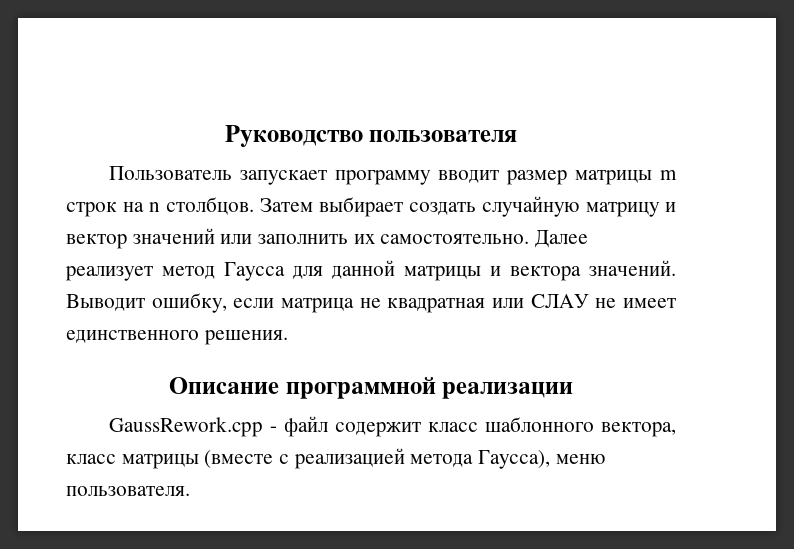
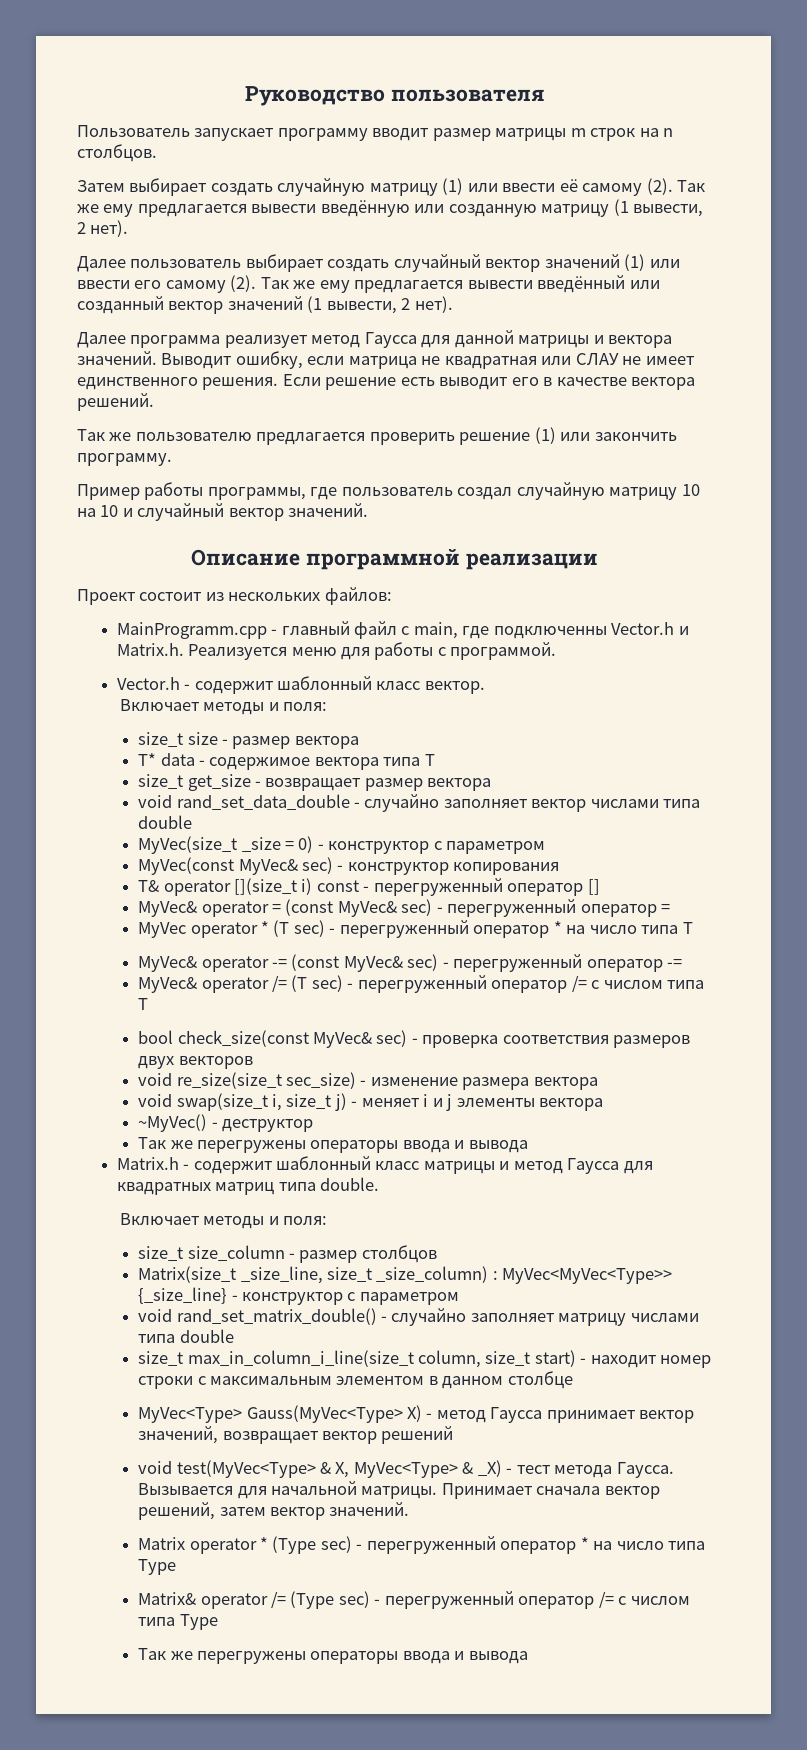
- Пользователь запускает программу вводит размер матрицы m строк на n столбцов. Затем выбирает создать случайную матрицу и вектор значений или заполнить их самостоятельно. Далее реализует метод Гаусса для данной матрицы и вектора значений.
+ Пользователь запускает программу вводит размер матрицы m строк на n столбцов.
+ Затем выбирает создать случайную матрицу (1) или ввести её самому (2). Так же ему предлагается вывести введённую или созданную матрицу (1 вывести, 2 нет).
+ Далее пользователь выбирает создать случайный вектор значений (1) или ввести его самому (2). Так же ему предлагается вывести введённый или созданный вектор значений (1 вывести, 2 нет).
+ Далее программа реализует метод Гаусса для данной матрицы и вектора значений.
- Выводит ошибку, если матрица не квадратная или СЛАУ не имеет единственного решения.
+ Выводит ошибку, если матрица не квадратная или СЛАУ не имеет единственного решения. Если решение есть выводит его в качестве вектора решений.
+ Так же пользователю предлагается проверить решение (1) или закончить программу.
+ Пример работы программы, где пользователь создал случайную матрицу 10 на 10 и случайный вектор значений.
  Описание программной реализации
- GaussRework.cpp - файл содержит класс шаблонного вектора, класс матрицы (вместе с реализацией метода Гаусса), меню пользователя.
+ Проект состоит из нескольких файлов:
+ MainProgramm.cpp - главный файл с main, где подключенны Vector.h и Matrix.h. Реализуется меню для работы с программой.
+ Vector.h - содержит шаблонный класс вектор.
+ Включает методы и поля:
+ size_t size - размер вектора
+ T* data - содержимое вектора типа T
+ size_t get_size - возвращает размер вектора
+ void rand_set_data_double - случайно заполняет вектор числами типа double
+ MyVec(size_t _size = 0) - конструктор с параметром
+ MyVec(const MyVec& sec) - конструктор копирования
+ T& operator [](size_t i) const - перегруженный оператор []
+ MyVec& operator = (const MyVec& sec) - перегруженный оператор =
+ MyVec operator * (T sec) - перегруженный оператор * на число типа T
+ MyVec& operator -= (const MyVec& sec) - перегруженный оператор -=
+ MyVec& operator /= (T sec) - перегруженный оператор /= с числом типа T
+ bool check_size(const MyVec& sec) - проверка соответствия размеров двух векторов
+ void re_size(size_t sec_size) - изменение размера вектора
+ void swap(size_t i, size_t j) - меняет i и j элементы вектора
+ ~MyVec() - деструктор
+ Так же перегружены операторы ввода и вывода
+ Matrix.h - содержит шаблонный класс матрицы и метод Гаусса для квадратных матриц типа double.
+ Включает методы и поля:
+ size_t size_column - размер столбцов
+ Matrix(size_t _size_line, size_t _size_column) : MyVec<MyVec<Type>> {_size_line} - конструктор с параметром
+ void rand_set_matrix_double() - случайно заполняет матрицу числами типа double
+ size_t max_in_column_i_line(size_t column, size_t start) - находит номер строки с максимальным элементом в данном столбце
+ MyVec<Type> Gauss(MyVec<Type> X) - метод Гаусса принимает вектор значений, возвращает вектор решений
+ void test(MyVec<Type> & X, MyVec<Type> & _X) - тест метода Гаусса. Вызывается для начальной матрицы. Принимает сначала вектор решений, затем вектор значений.
+ Matrix operator * (Type sec) - перегруженный оператор * на число типа Type
+ Matrix& operator /= (Type sec) - перегруженный оператор /= с числом типа Type
+ Так же перегружены операторы ввода и вывода

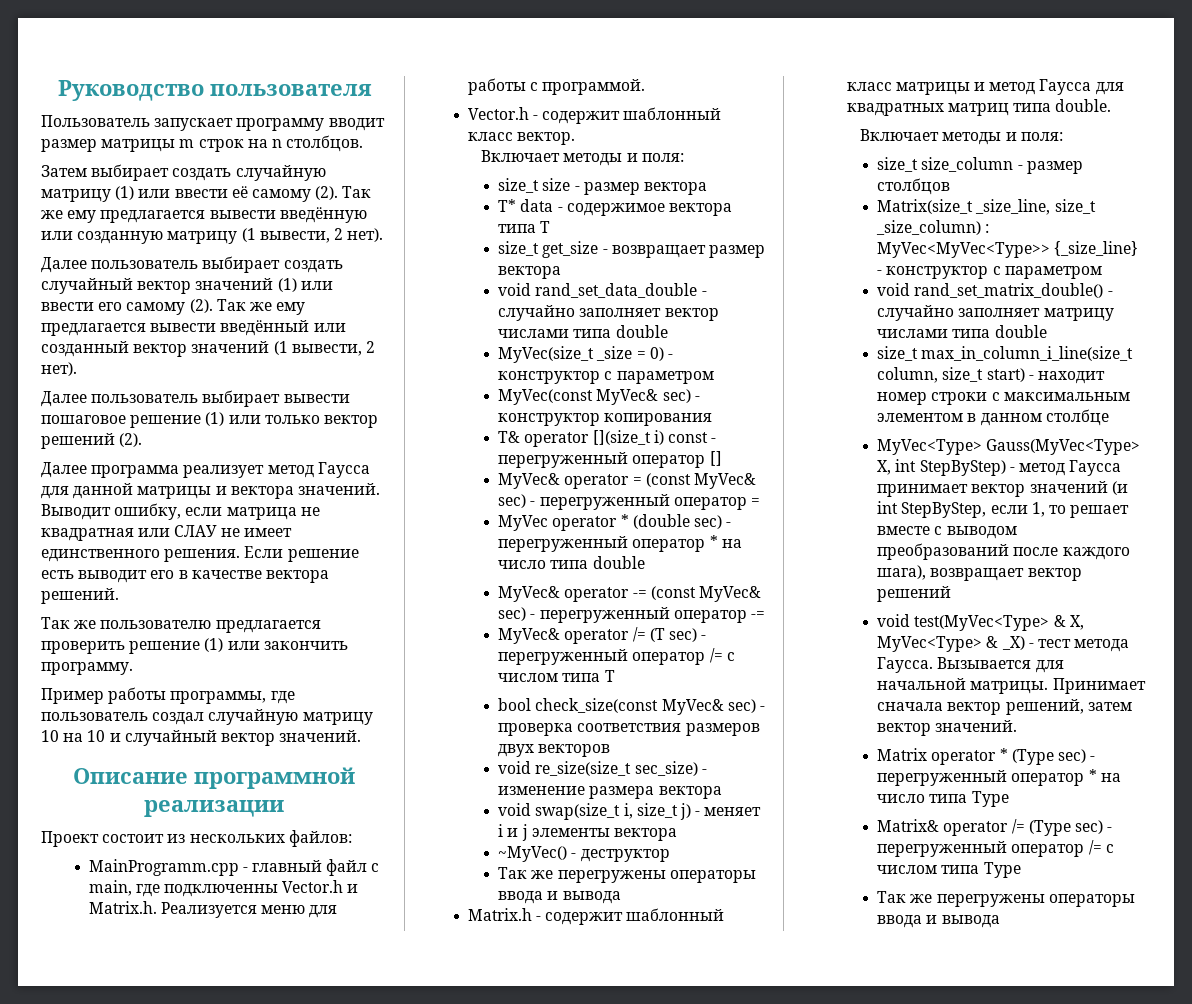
+ Далее пользователь выбирает вывести пошаговое решение (1) или только вектор решений (2).
- MyVec operator * (T sec) - перегруженный оператор * на число типа T
+ MyVec operator * (double sec) - перегруженный оператор * на число типа double
- MyVec<Type> Gauss(MyVec<Type> X) - метод Гаусса принимает вектор значений, возвращает вектор решений
+ MyVec<Type> Gauss(MyVec<Type> X, int StepByStep) - метод Гаусса принимает вектор значений (и int StepByStep, если 1, то решает вместе с выводом преобразований после каждого шага), возвращает вектор решений

